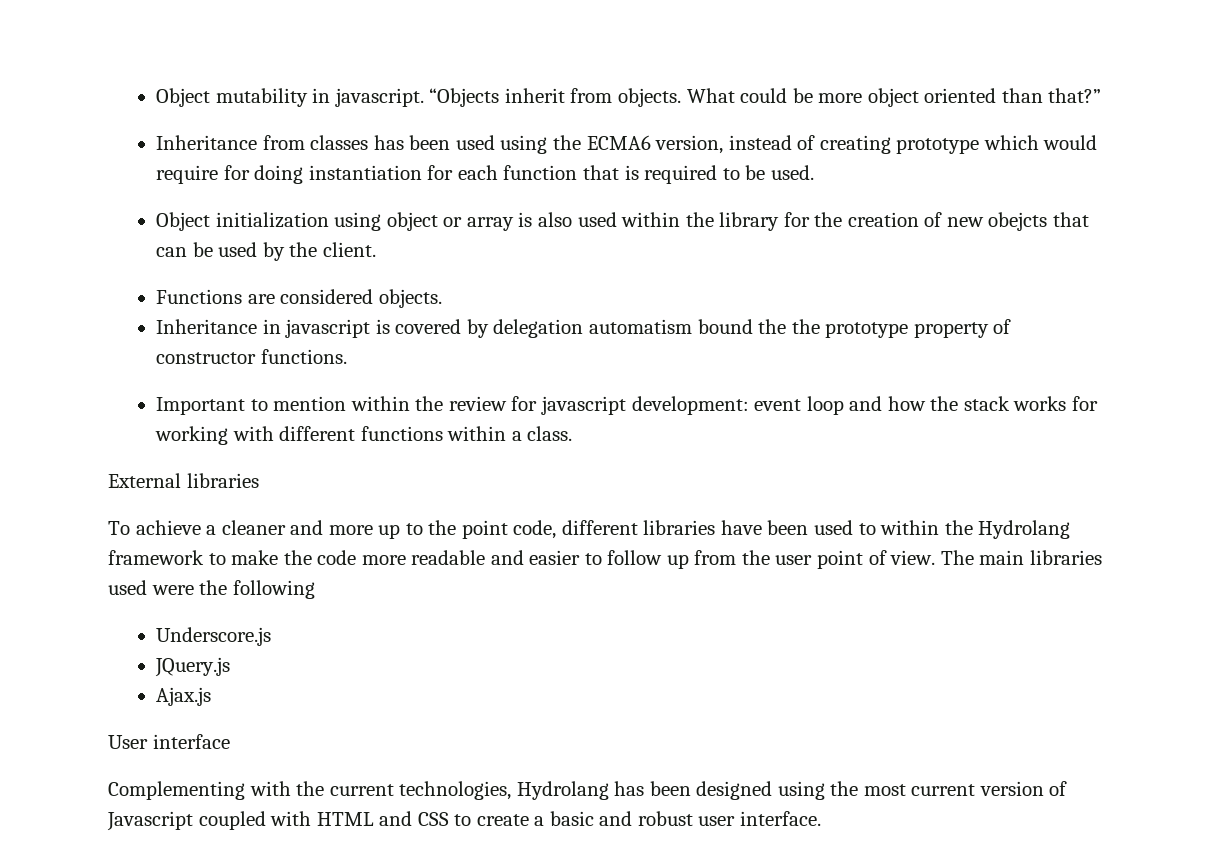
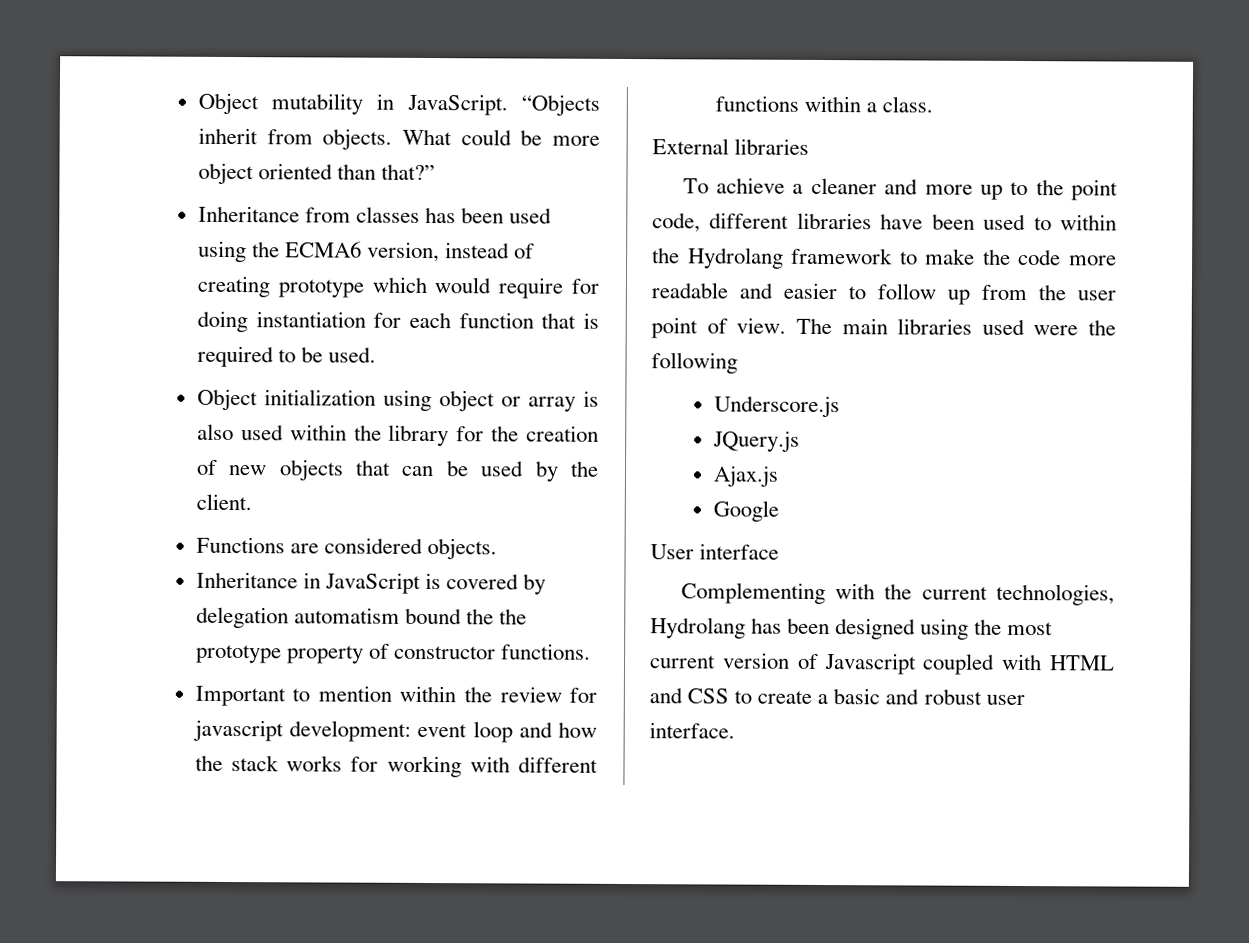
- Object mutability in javascript.
+ Object mutability in JavaScript.
- Object initialization using object or array is also used within the library for the creation of new obejcts that can be used by the client.
+ Object initialization using object or array is also used within the library for the creation of new objects that can be used by the client.
- Inheritance in javascript is covered by delegation automatism bound the the prototype property of constructor functions.
+ Inheritance in JavaScript is covered by delegation automatism bound the the prototype property of constructor functions.
+ Google

